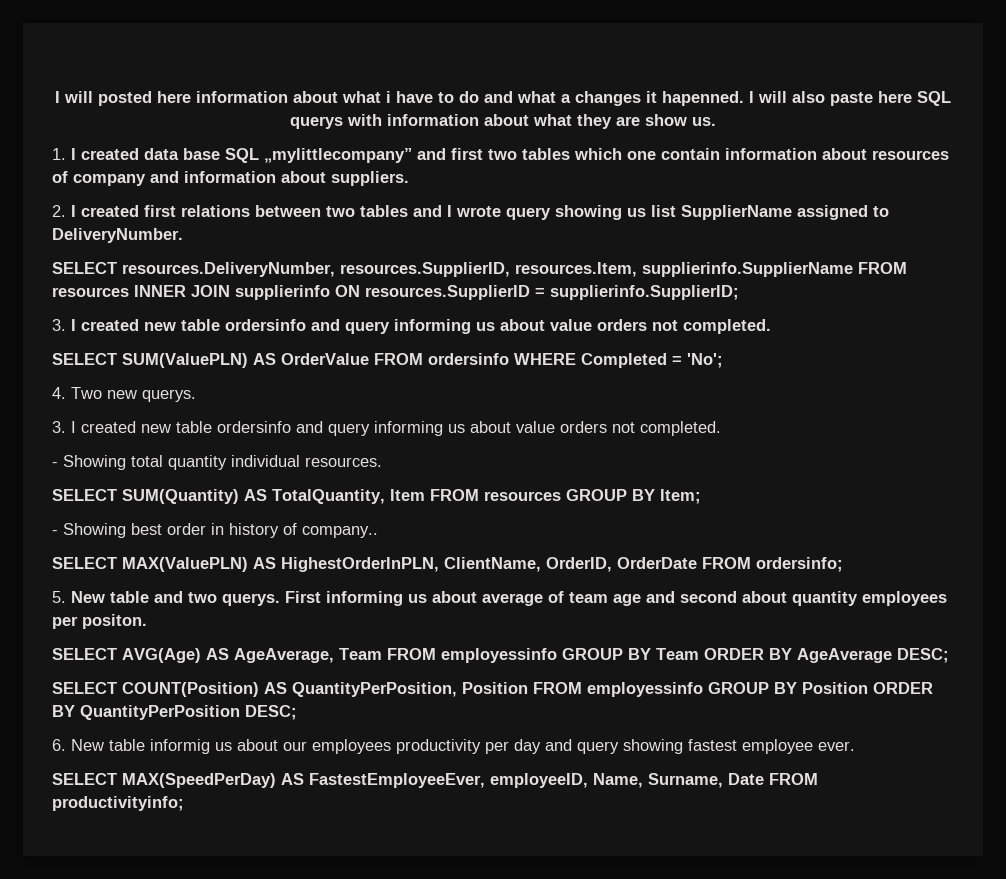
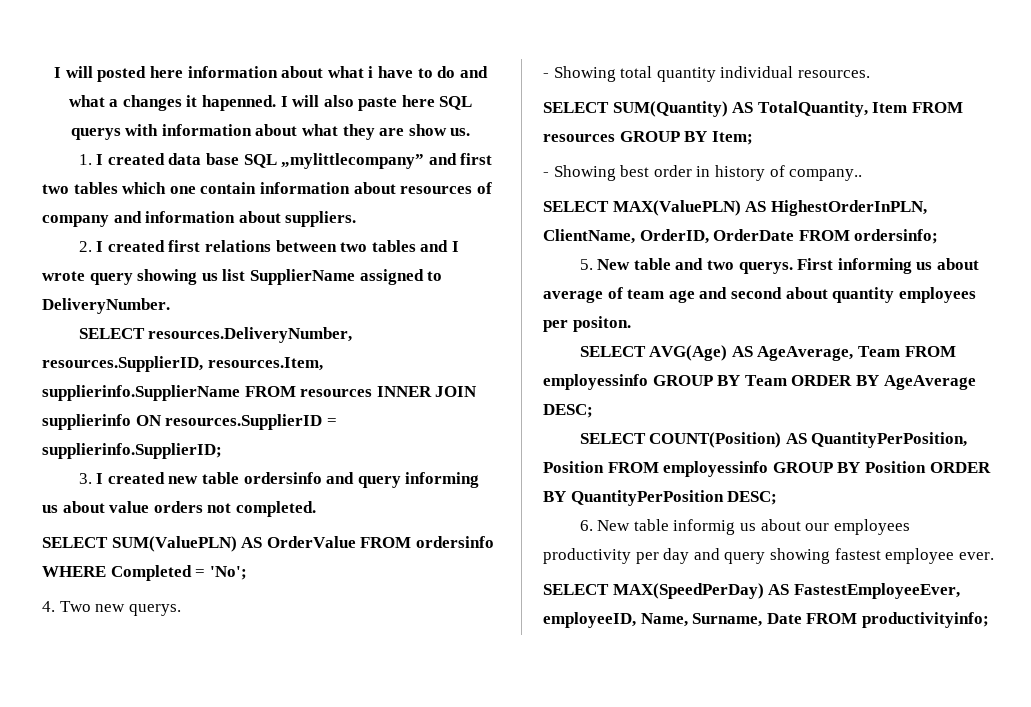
  4. Two new querys.
- 3. I created new table ordersinfo and query informing us about value orders not completed.

